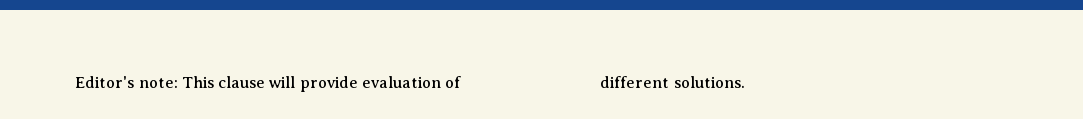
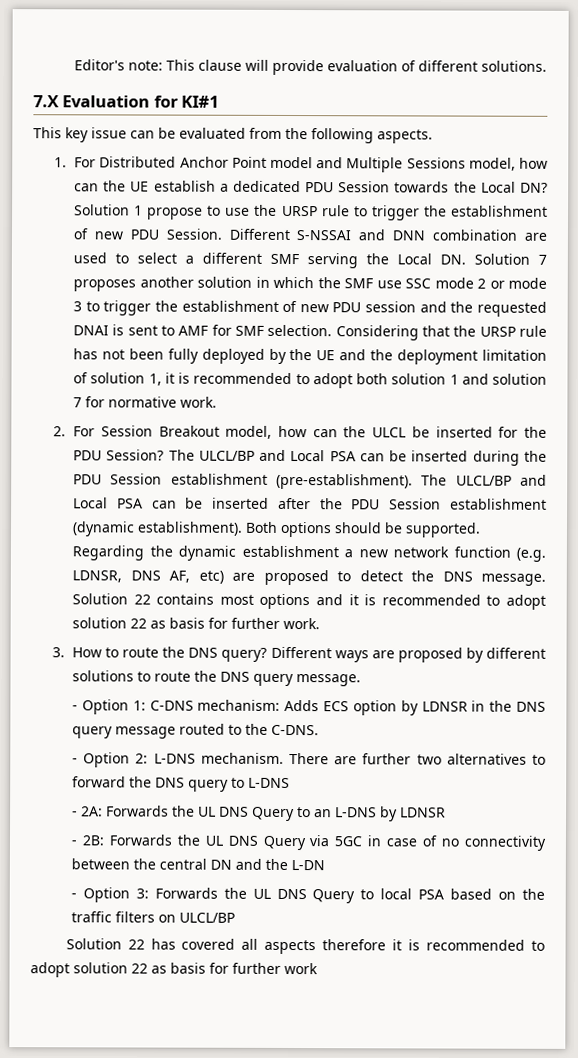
+ 7.X Evaluation for KI#1
+ This key issue can be evaluated from the following aspects.
+ 1. For Distributed Anchor Point model and Multiple Sessions model, how can the UE establish a dedicated PDU Session towards the Local DN? Solution 1 propose to use the URSP rule to trigger the establishment of new PDU Session. Different S-NSSAI and DNN combination are used to select a different SMF serving the Local DN. Solution 7 proposes another solution in which the SMF use SSC mode 2 or mode 3 to trigger the establishment of new PDU session and the requested DNAI is sent to AMF for SMF selection. Considering that the URSP rule has not been fully deployed by the UE and the deployment limitation of solution 1, it is recommended to adopt both solution 1 and solution 7 for normative work.
+ 2. For Session Breakout model, how can the ULCL be inserted for the PDU Session? The ULCL/BP and Local PSA can be inserted during the PDU Session establishment (pre-establishment). The ULCL/BP and Local PSA can be inserted after the PDU Session establishment (dynamic establishment). Both options should be supported. Regarding the dynamic establishment a new network function (e.g. LDNSR, DNS AF, etc) are proposed to detect the DNS message. Solution 22 contains most options and it is recommended to adopt solution 22 as basis for further work.
+ 3. How to route the DNS query? Different ways are proposed by different solutions to route the DNS query message.
+ - Option 1: C-DNS mechanism: Adds ECS option by LDNSR in the DNS query message routed to the C-DNS.
+ - Option 2: L-DNS mechanism. There are further two alternatives to forward the DNS query to L-DNS
+ - 2A: Forwards the UL DNS Query to an L-DNS by LDNSR
+ - 2B: Forwards the UL DNS Query via 5GC in case of no connectivity between the central DN and the L-DN
+ - Option 3: Forwards the UL DNS Query to local PSA based on the traffic filters on ULCL/BP
+ Solution 22 has covered all aspects therefore it is recommended to adopt solution 22 as basis for further work

